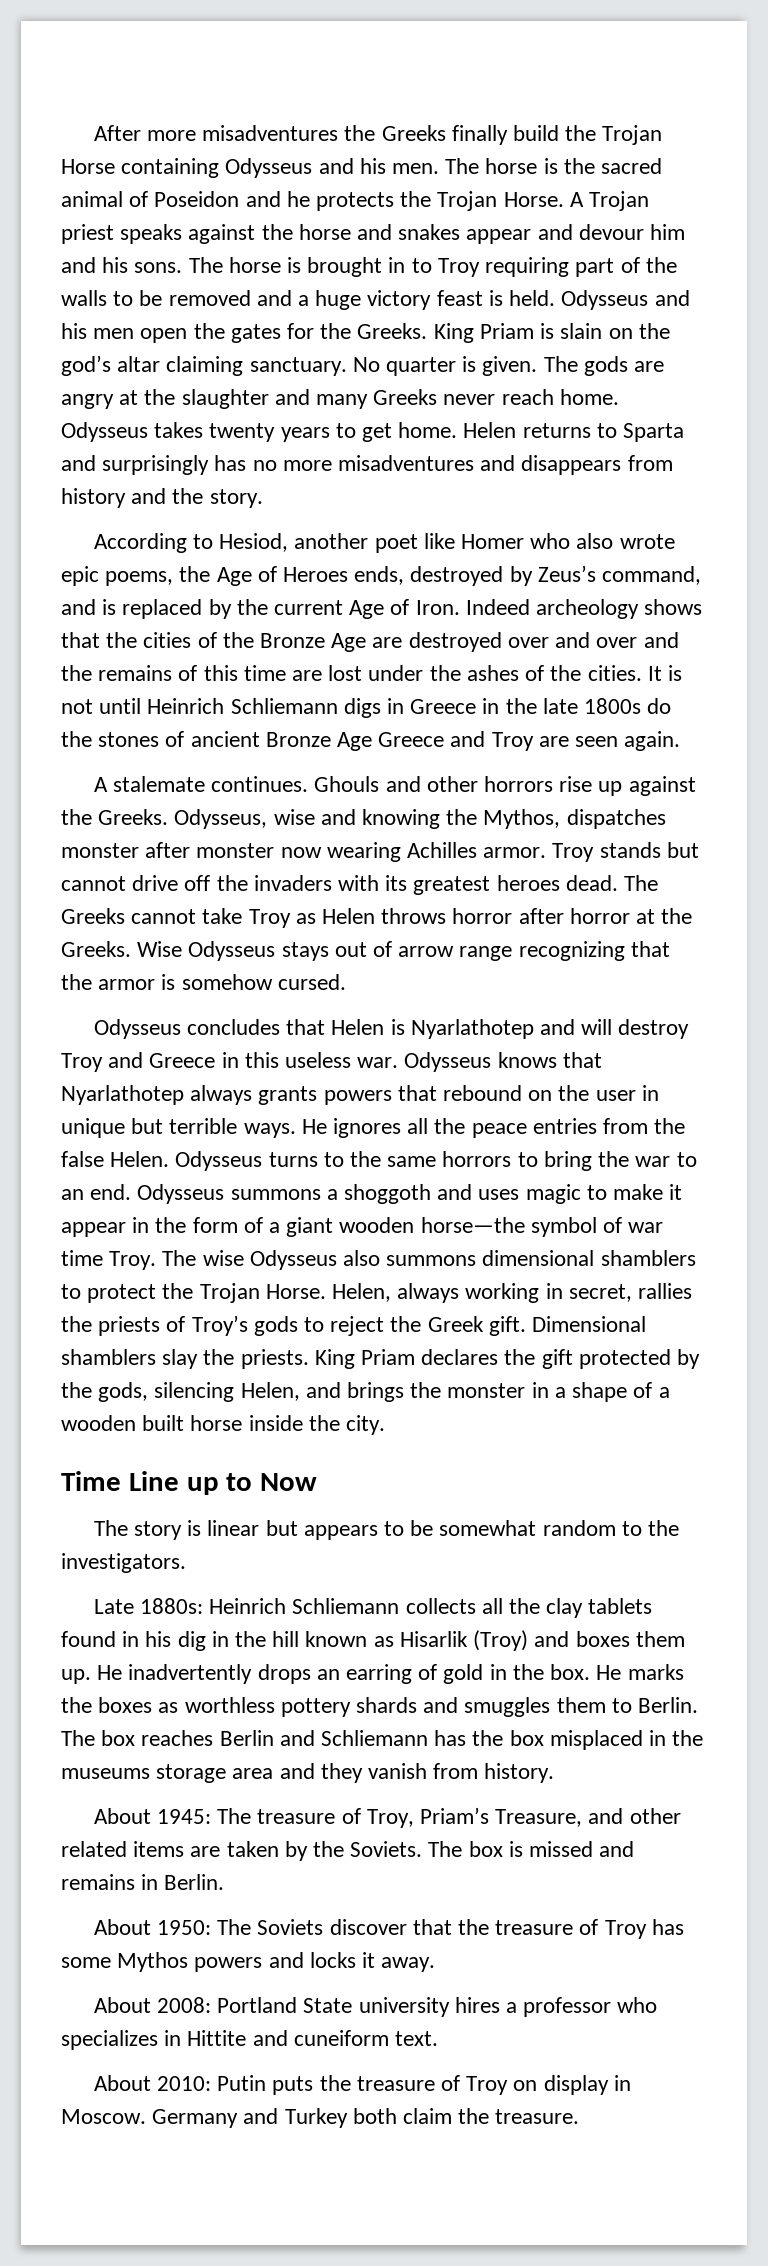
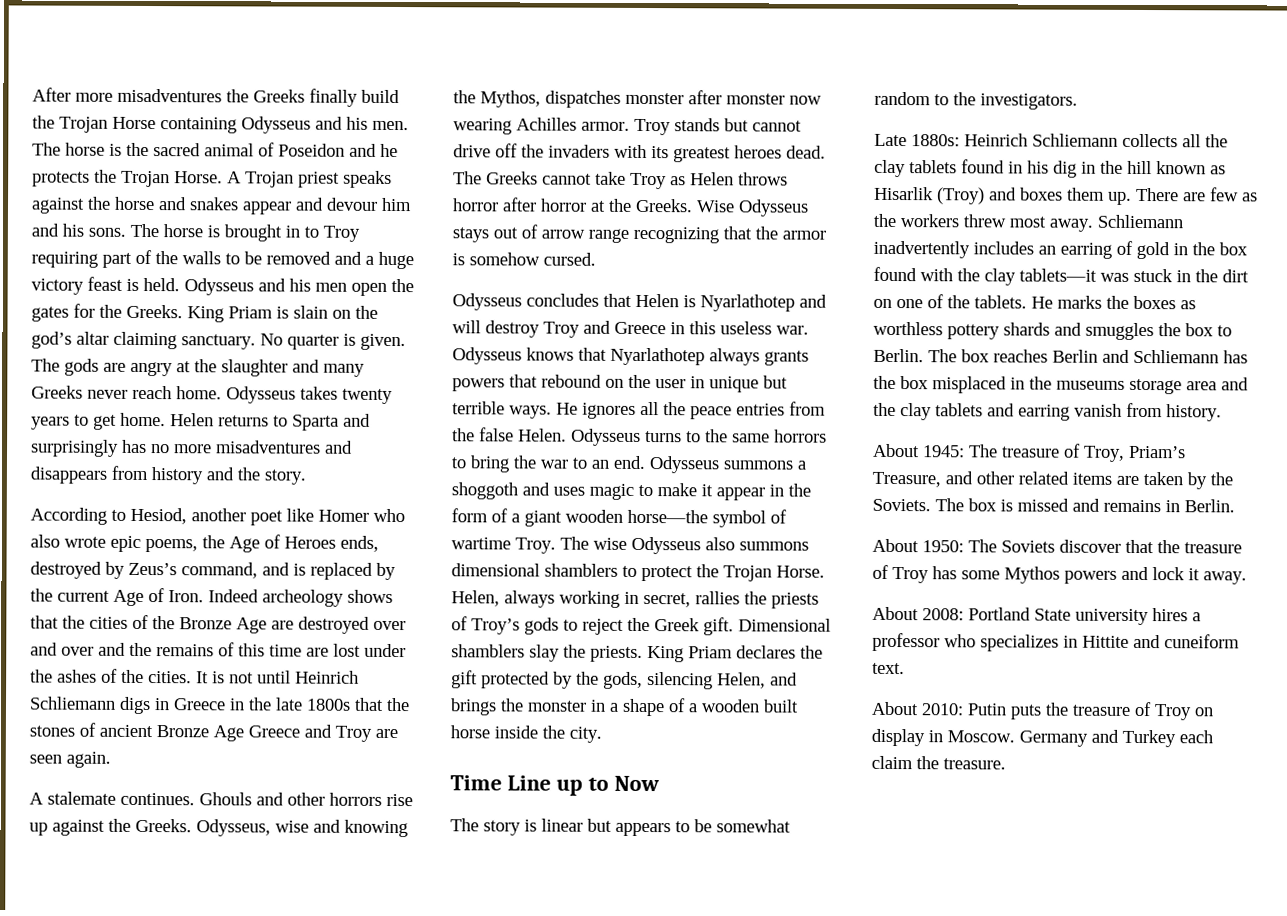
- It is not until Heinrich Schliemann digs in Greece in the late 1800s do the stones of ancient Bronze Age Greece and Troy are seen again.
+ It is not until Heinrich Schliemann digs in Greece in the late 1800s that the stones of ancient Bronze Age Greece and Troy are seen again.
- Odysseus summons a shoggoth and uses magic to make it appear in the form of a giant wooden horse—the symbol of war time Troy.
+ Odysseus summons a shoggoth and uses magic to make it appear in the form of a giant wooden horse—the symbol of wartime Troy.
- He inadvertently drops an earring of gold in the box.
+ There are few as the workers threw most away. Schliemann inadvertently includes an earring of gold in the box found with the clay tablets—it was stuck in the dirt on one of the tablets.
- He marks the boxes as worthless pottery shards and smuggles them to Berlin.
+ He marks the boxes as worthless pottery shards and smuggles the box to Berlin.
- The box reaches Berlin and Schliemann has the box misplaced in the museums storage area and they vanish from history.
+ The box reaches Berlin and Schliemann has the box misplaced in the museums storage area and the clay tablets and earring vanish from history.
- About 1950: The Soviets discover that the treasure of Troy has some Mythos powers and locks it away.
+ About 1950: The Soviets discover that the treasure of Troy has some Mythos powers and lock it away.
- Germany and Turkey both claim the treasure.
+ Germany and Turkey each claim the treasure.

